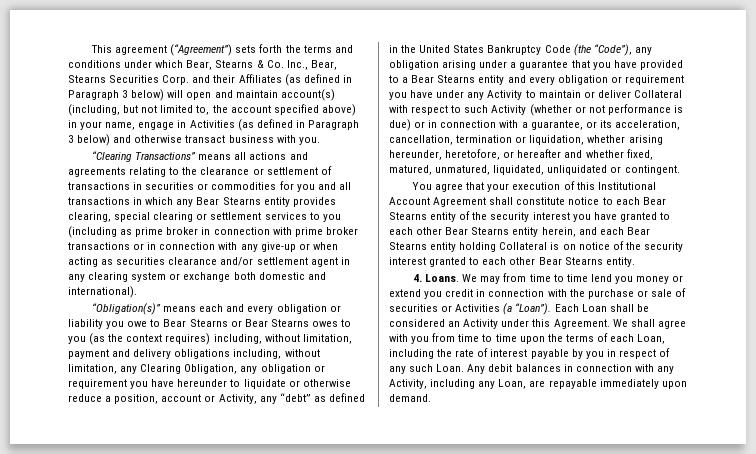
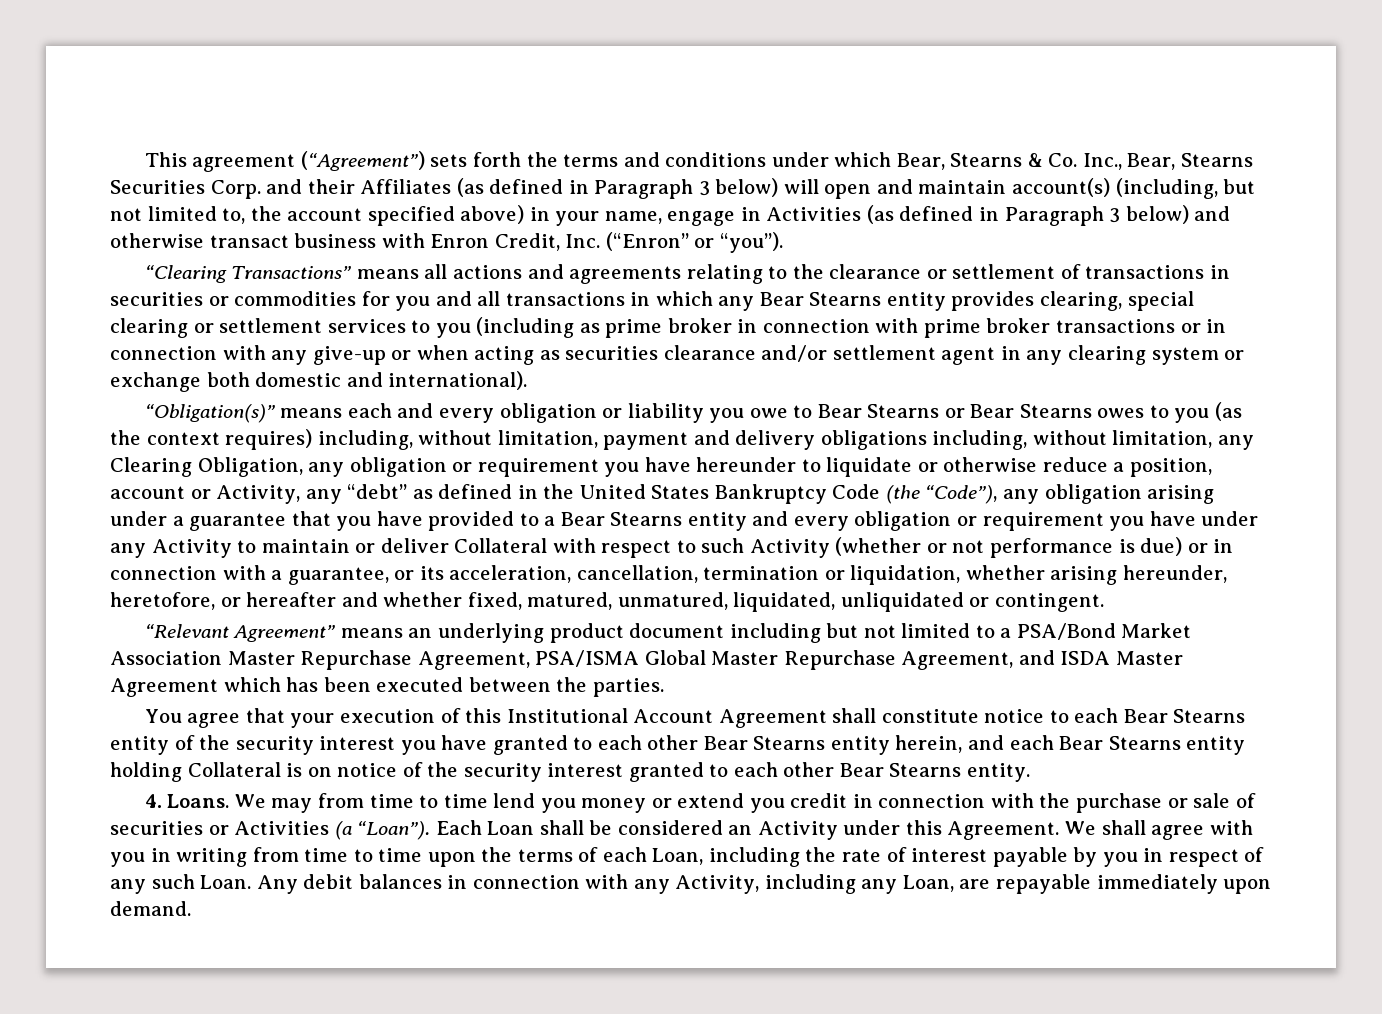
- This agreement (“Agreement”) sets forth the terms and conditions under which Bear, Stearns & Co. Inc., Bear, Stearns Securities Corp. and their Affiliates (as defined in Paragraph 3 below) will open and maintain account(s) (including, but not limited to, the account specified above) in your name, engage in Activities (as defined in Paragraph 3 below) and otherwise transact business with you.
+ This agreement (“Agreement”) sets forth the terms and conditions under which Bear, Stearns & Co. Inc., Bear, Stearns Securities Corp. and their Affiliates (as defined in Paragraph 3 below) will open and maintain account(s) (including, but not limited to, the account specified above) in your name, engage in Activities (as defined in Paragraph 3 below) and otherwise transact business with Enron Credit, Inc. (“Enron” or “you”).
+ “Relevant Agreement” means an underlying product document including but not limited to a PSA/Bond Market Association Master Repurchase Agreement, PSA/ISMA Global Master Repurchase Agreement, and ISDA Master Agreement which has been executed between the parties.
- We shall agree with you from time to time upon the terms of each Loan, including the rate of interest payable by you in respect of any such Loan.
+ We shall agree with you in writing from time to time upon the terms of each Loan, including the rate of interest payable by you in respect of any such Loan.

